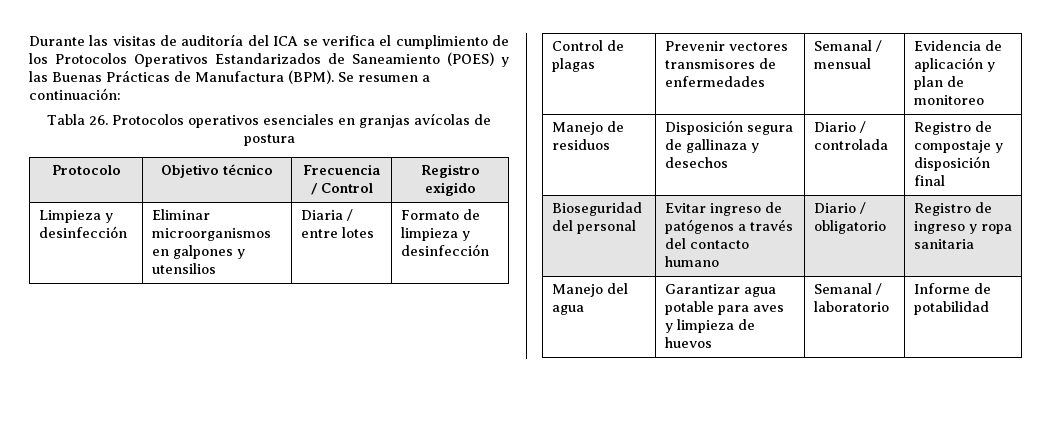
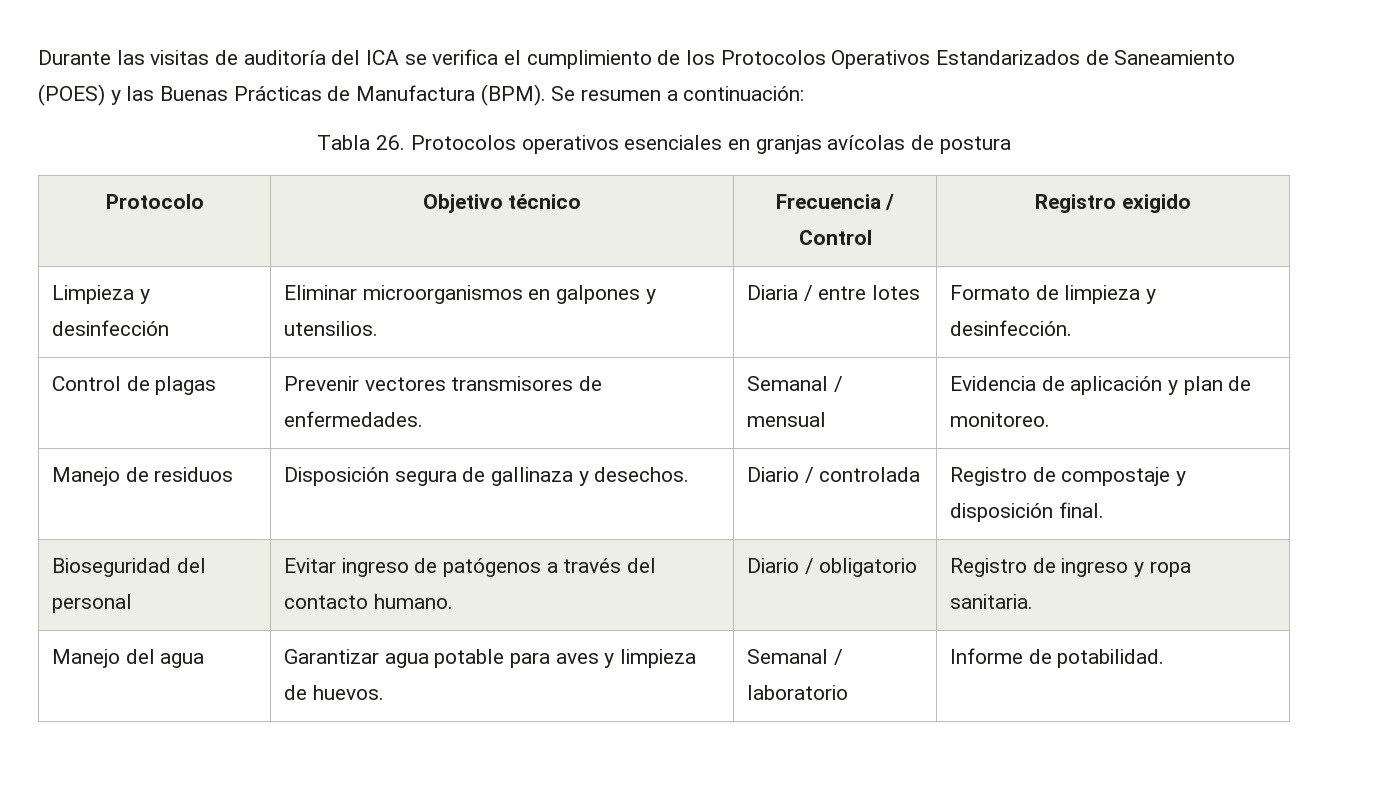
- Limpieza y desinfección | Eliminar microorganismos en galpones y utensilios | Diaria / entre lotes | Formato de limpieza y desinfección
+ Limpieza y desinfección | Eliminar microorganismos en galpones y utensilios. | Diaria / entre lotes | Formato de limpieza y desinfección.
- Control de plagas | Prevenir vectores transmisores de enfermedades | Semanal / mensual | Evidencia de aplicación y plan de monitoreo
+ Control de plagas | Prevenir vectores transmisores de enfermedades. | Semanal / mensual | Evidencia de aplicación y plan de monitoreo.
- Manejo de residuos | Disposición segura de gallinaza y desechos | Diario / controlada | Registro de compostaje y disposición final
+ Manejo de residuos | Disposición segura de gallinaza y desechos. | Diario / controlada | Registro de compostaje y disposición final.
- Bioseguridad del personal | Evitar ingreso de patógenos a través del contacto humano | Diario / obligatorio | Registro de ingreso y ropa sanitaria
+ Bioseguridad del personal | Evitar ingreso de patógenos a través del contacto humano. | Diario / obligatorio | Registro de ingreso y ropa sanitaria.
- Manejo del agua | Garantizar agua potable para aves y limpieza de huevos | Semanal / laboratorio | Informe de potabilidad
+ Manejo del agua | Garantizar agua potable para aves y limpieza de huevos. | Semanal / laboratorio | Informe de potabilidad.

